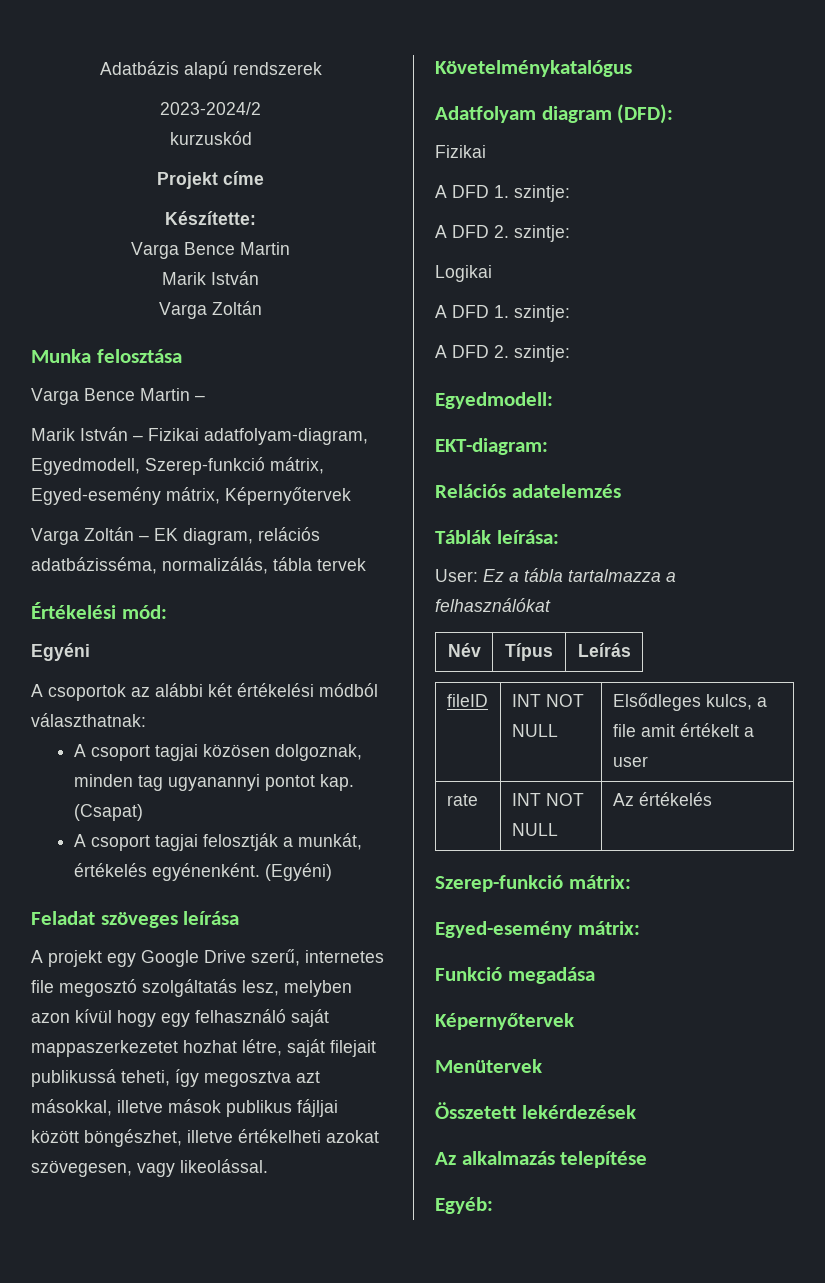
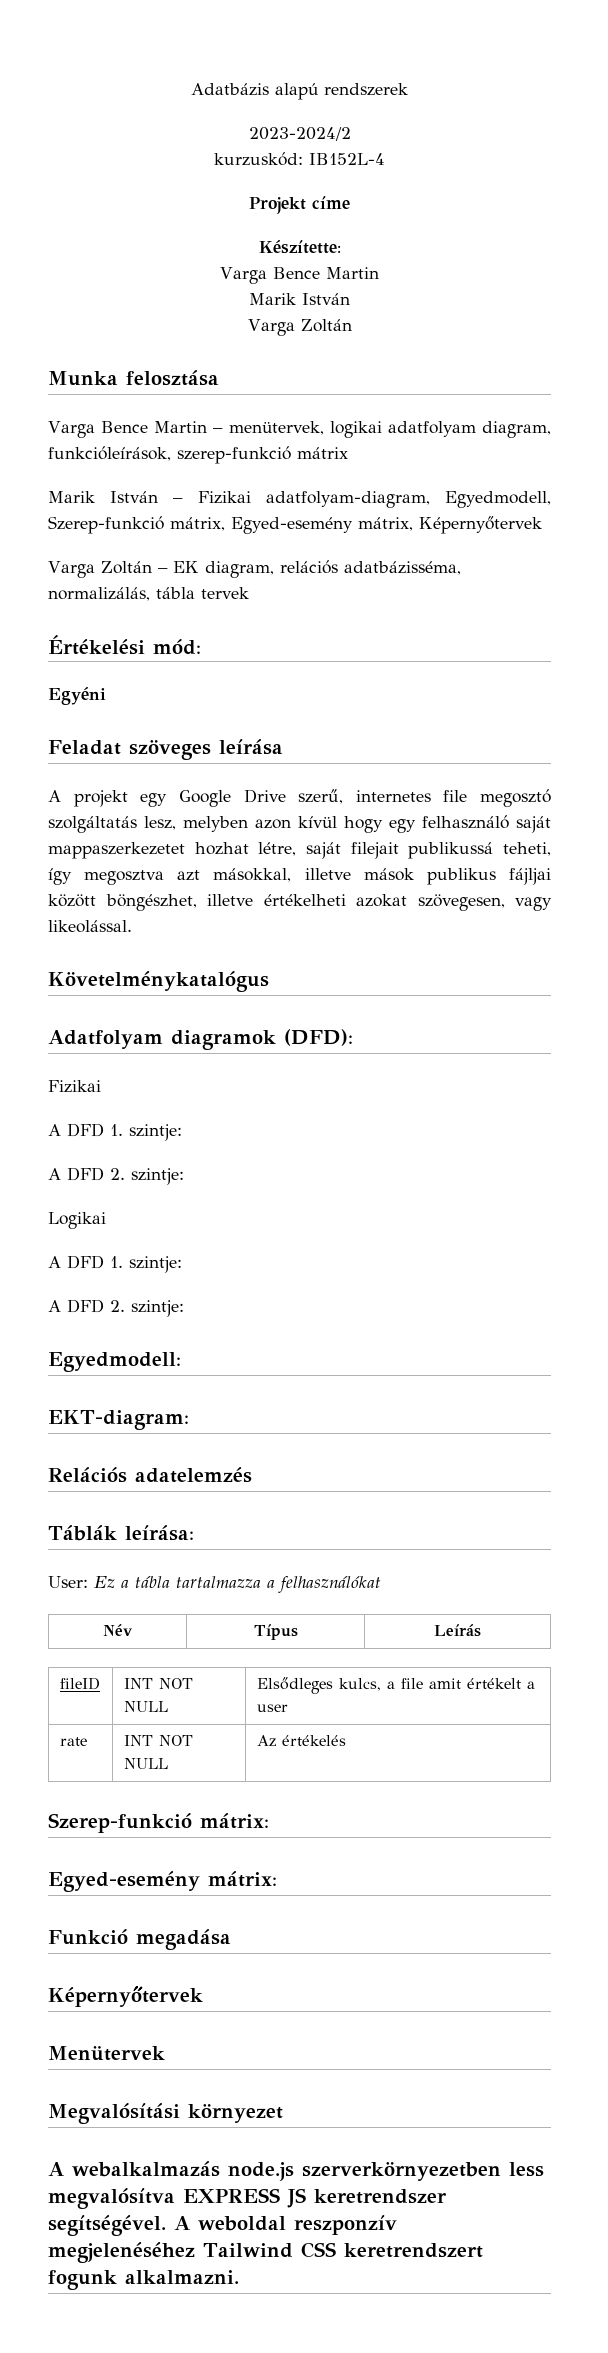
- kurzuskód
+ kurzuskód: IB152L-4
- Varga Bence Martin –
+ Varga Bence Martin – menütervek, logikai adatfolyam diagram, funkcióleírások, szerep-funkció mátrix
- A csoportok az alábbi két értékelési módból választhatnak:
- A csoport tagjai közösen dolgoznak, minden tag ugyanannyi pontot kap. (Csapat)
- A csoport tagjai felosztják a munkát, értékelés egyénenként. (Egyéni)
- Adatfolyam diagram (DFD):
+ Adatfolyam diagramok (DFD):
- Összetett lekérdezések
- Az alkalmazás telepítése
- Egyéb:
+ Megvalósítási környezet
+ A webalkalmazás node.js szerverkörnyezetben less megvalósítva EXPRESS JS keretrendszer segítségével. A weboldal reszponzív megjelenéséhez Tailwind CSS keretrendszert fogunk alkalmazni.

